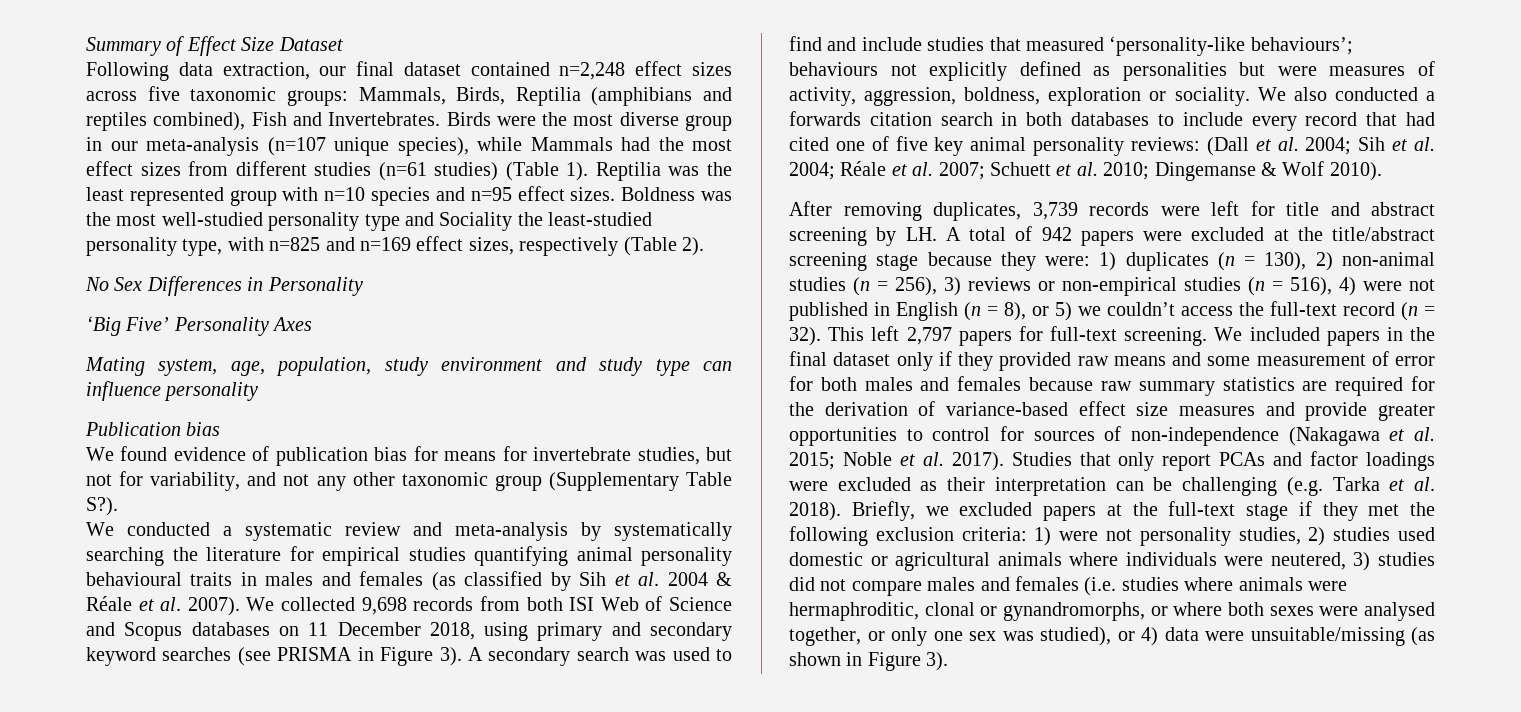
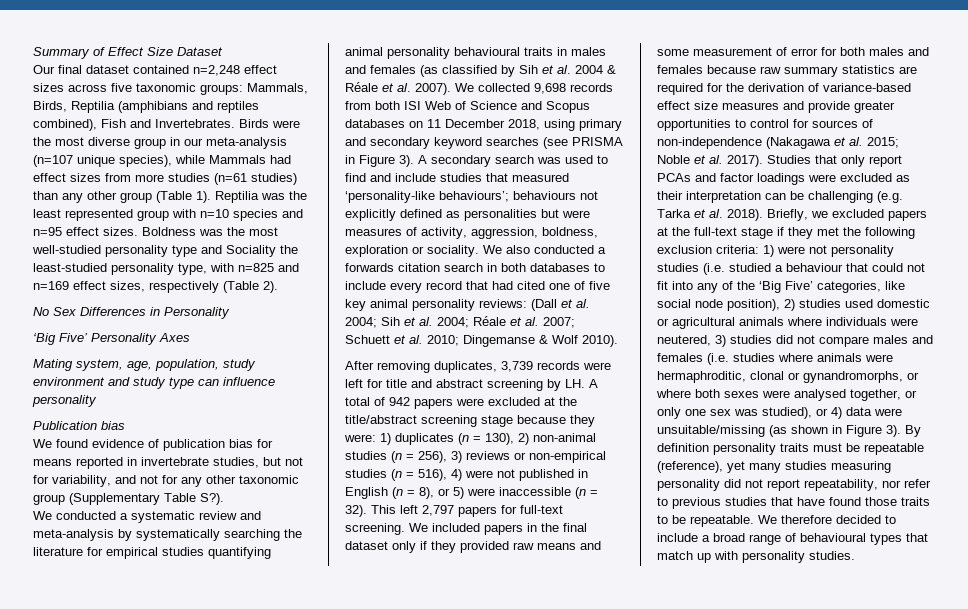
- Following data extraction, our final dataset contained n=2,248 effect sizes across five taxonomic groups: Mammals, Birds, Reptilia (amphibians and reptiles combined), Fish and Invertebrates.
+ Our final dataset contained n=2,248 effect sizes across five taxonomic groups: Mammals, Birds, Reptilia (amphibians and reptiles combined), Fish and Invertebrates.
- Birds were the most diverse group in our meta-analysis (n=107 unique species), while Mammals had the most effect sizes from different studies (n=61 studies) (Table 1).
+ Birds were the most diverse group in our meta-analysis (n=107 unique species), while Mammals had effect sizes from more studies (n=61 studies) than any other group (Table 1).
- We found evidence of publication bias for means for invertebrate studies, but not for variability, and not any other taxonomic group (Supplementary Table S?).
+ We found evidence of publication bias for means reported in invertebrate studies, but not for variability, and not for any other taxonomic group (Supplementary Table S?).
- 1) duplicates (n = 130), 2) non-animal studies (n = 256), 3) reviews or non-empirical studies (n = 516), 4) were not published in English (n = 8), or 5) we couldn’t access the full-text record (n = 32).
+ 1) duplicates (n = 130), 2) non-animal studies (n = 256), 3) reviews or non-empirical studies (n = 516), 4) were not published in English (n = 8), or 5) were inaccessible (n = 32).
- 1) were not personality studies, 2) studies used domestic or agricultural animals where individuals were neutered, 3) studies did not compare males and females (i.e. studies where animals were hermaphroditic, clonal or gynandromorphs, or where both sexes were analysed together, or only one sex was studied), or 4) data were unsuitable/missing (as shown in Figure 3).
+ 1) were not personality studies (i.e. studied a behaviour that could not fit into any of the ‘Big Five’ categories, like social node position), 2) studies used domestic or agricultural animals where individuals were neutered, 3) studies did not compare males and females (i.e. studies where animals were hermaphroditic, clonal or gynandromorphs, or where both sexes were analysed together, or only one sex was studied), or 4) data were unsuitable/missing (as shown in Figure 3).
+ By definition personality traits must be repeatable (reference), yet many studies measuring personality did not report repeatability, nor refer to previous studies that have found those traits to be repeatable. We therefore decided to include a broad range of behavioural types that match up with personality studies.

